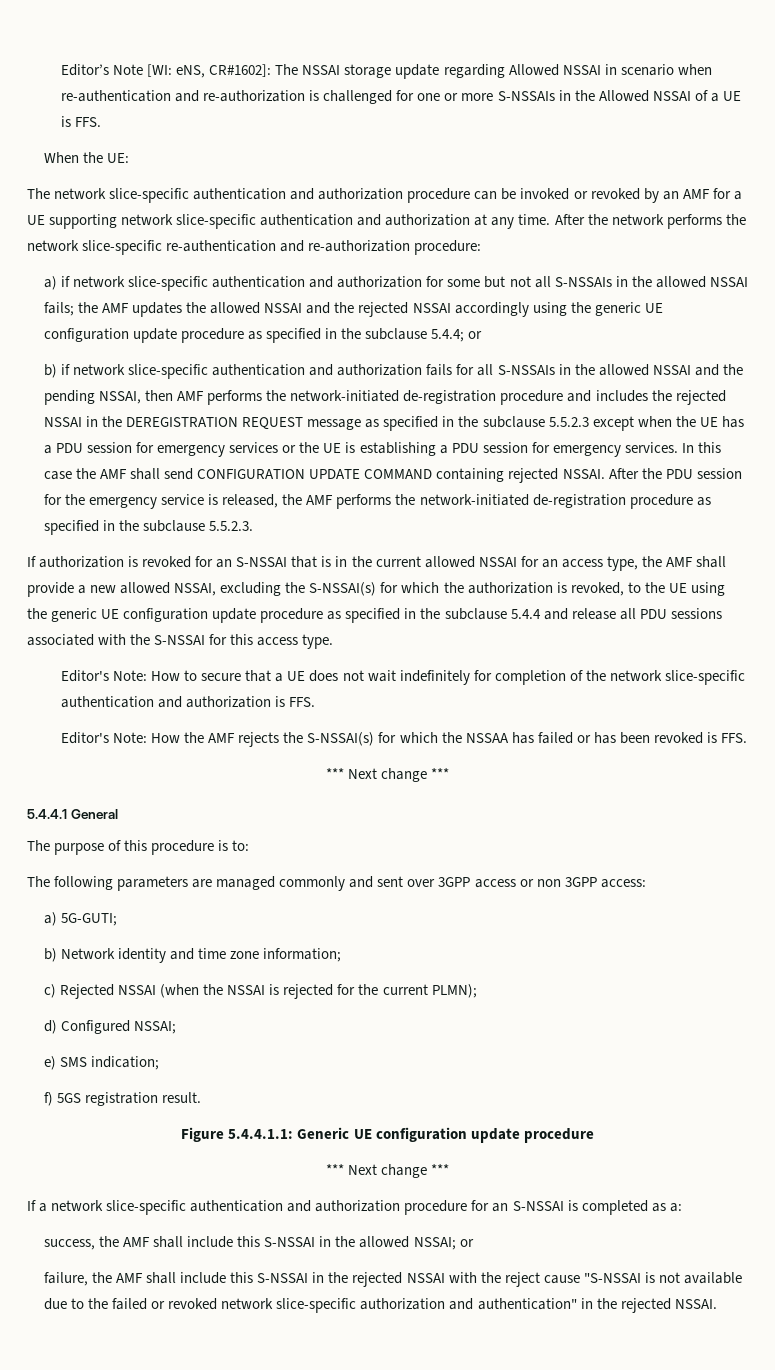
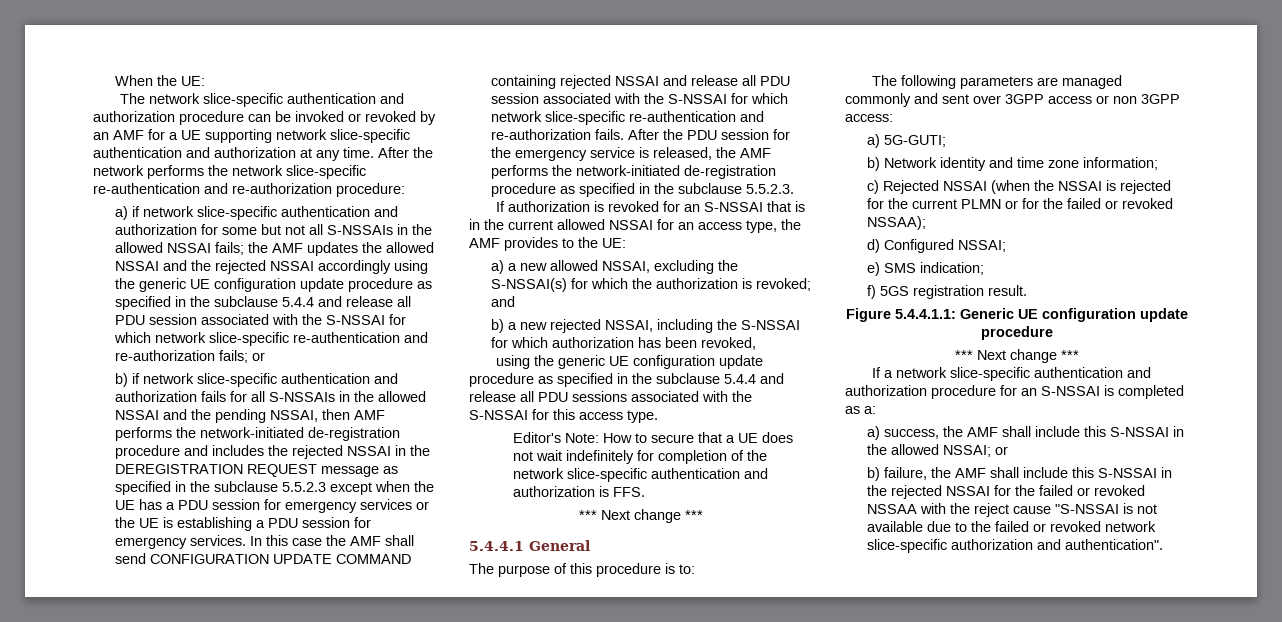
- Editor’s Note [WI: eNS, CR#1602]: The NSSAI storage update regarding Allowed NSSAI in scenario when re-authentication and re-authorization is challenged for one or more S-NSSAIs in the Allowed NSSAI of a UE is FFS.
- a) if network slice-specific authentication and authorization for some but not all S-NSSAIs in the allowed NSSAI fails; the AMF updates the allowed NSSAI and the rejected NSSAI accordingly using the generic UE configuration update procedure as specified in the subclause 5.4.4; or
+ a) if network slice-specific authentication and authorization for some but not all S-NSSAIs in the allowed NSSAI fails; the AMF updates the allowed NSSAI and the rejected NSSAI accordingly using the generic UE configuration update procedure as specified in the subclause 5.4.4 and release all PDU session associated with the S-NSSAI for which network slice-specific re-authentication and re-authorization fails; or
- In this case the AMF shall send CONFIGURATION UPDATE COMMAND containing rejected NSSAI.
+ In this case the AMF shall send CONFIGURATION UPDATE COMMAND containing rejected NSSAI and release all PDU session associated with the S-NSSAI for which network slice-specific re-authentication and re-authorization fails.
- If authorization is revoked for an S-NSSAI that is in the current allowed NSSAI for an access type, the AMF shall provide a new allowed NSSAI, excluding the S-NSSAI(s) for which the authorization is revoked, to the UE using the generic UE configuration update procedure as specified in the subclause 5.4.4 and release all PDU sessions associated with the S-NSSAI for this access type.
+ If authorization is revoked for an S-NSSAI that is in the current allowed NSSAI for an access type, the AMF provides to the UE:
+ a) a new allowed NSSAI, excluding the S-NSSAI(s) for which the authorization is revoked; and
+ b) a new rejected NSSAI, including the S-NSSAI for which authorization has been revoked,
+ using the generic UE configuration update procedure as specified in the subclause 5.4.4 and release all PDU sessions associated with the S-NSSAI for this access type.
- Editor's Note: How the AMF rejects the S-NSSAI(s) for which the NSSAA has failed or has been revoked is FFS.
- c) Rejected NSSAI (when the NSSAI is rejected for the current PLMN);
+ c) Rejected NSSAI (when the NSSAI is rejected for the current PLMN or for the failed or revoked NSSAA);
- success, the AMF shall include this S-NSSAI in the allowed NSSAI; or
+ a) success, the AMF shall include this S-NSSAI in the allowed NSSAI; or
- failure, the AMF shall include this S-NSSAI in the rejected NSSAI with the reject cause "S-NSSAI is not available due to the failed or revoked network slice-specific authorization and authentication" in the rejected NSSAI.
+ b) failure, the AMF shall include this S-NSSAI in the rejected NSSAI for the failed or revoked NSSAA with the reject cause "S-NSSAI is not available due to the failed or revoked network slice-specific authorization and authentication".

